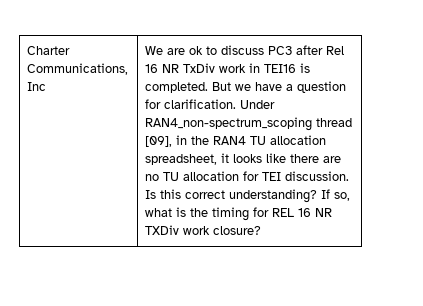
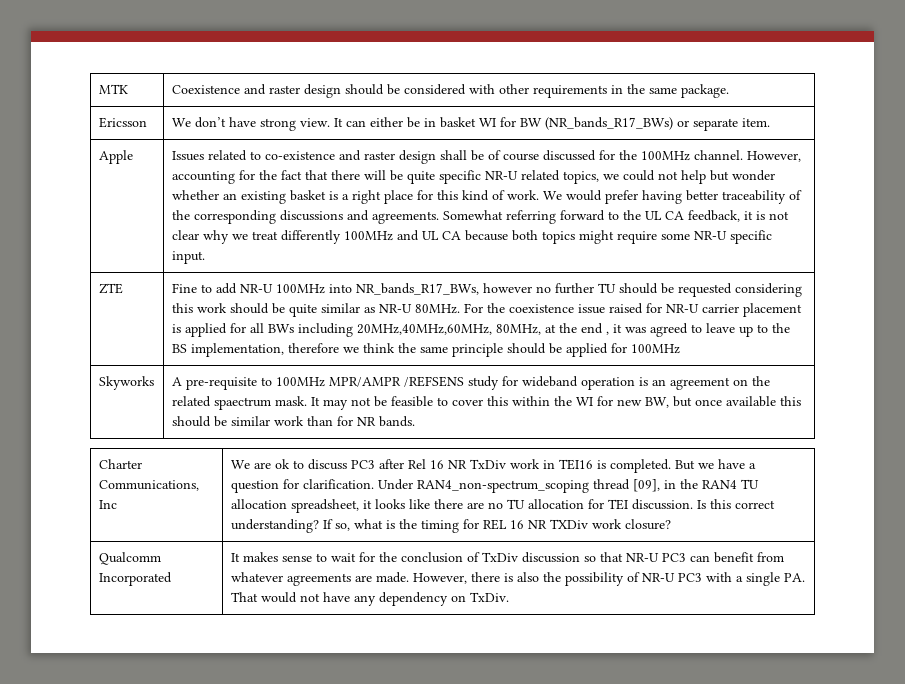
+ MTK | Coexistence and raster design should be considered with other requirements in the same package.
+ Ericsson | We don’t have strong view. It can either be in basket WI for BW (NR_bands_R17_BWs) or separate item.
+ Apple | Issues related to co-existence and raster design shall be of course discussed for the 100MHz channel. However, accounting for the fact that there will be quite specific NR-U related topics, we could not help but wonder whether an existing basket is a right place for this kind of work. We would prefer having better traceability of the corresponding discussions and agreements. Somewhat referring forward to the UL CA feedback, it is not clear why we treat differently 100MHz and UL CA because both topics might require some NR-U specific input.
+ ZTE | Fine to add NR-U 100MHz into NR_bands_R17_BWs, however no further TU should be requested considering this work should be quite similar as NR-U 80MHz. For the coexistence issue raised for NR-U carrier placement is applied for all BWs including 20MHz,40MHz,60MHz, 80MHz, at the end , it was agreed to leave up to the BS implementation, therefore we think the same principle should be applied for 100MHz
+ Skyworks | A pre-requisite to 100MHz MPR/AMPR /REFSENS study for wideband operation is an agreement on the related spaectrum mask. It may not be feasible to cover this within the WI for new BW, but once available this should be similar work than for NR bands.
+ Qualcomm Incorporated | It makes sense to wait for the conclusion of TxDiv discussion so that NR-U PC3 can benefit from whatever agreements are made. However, there is also the possibility of NR-U PC3 with a single PA. That would not have any dependency on TxDiv.

